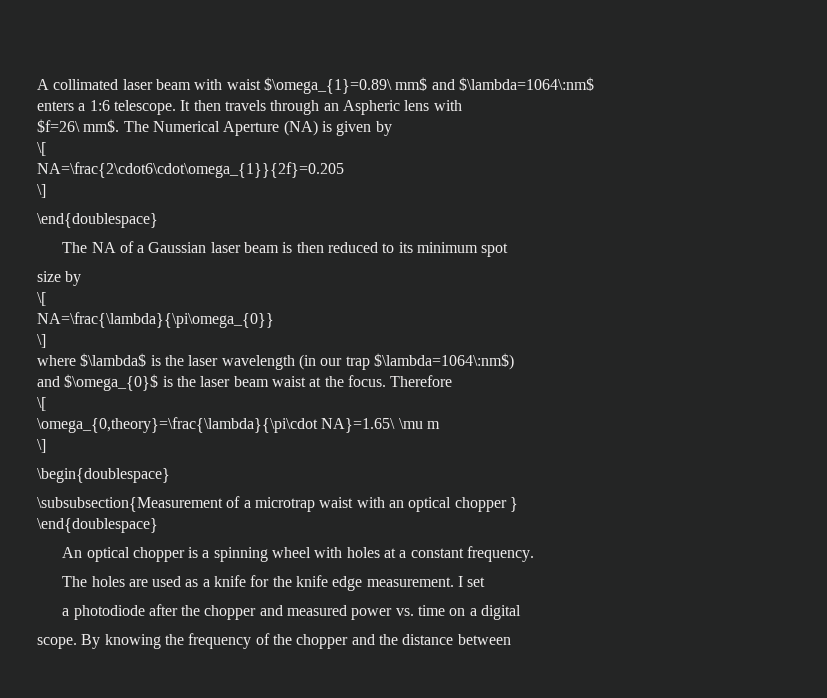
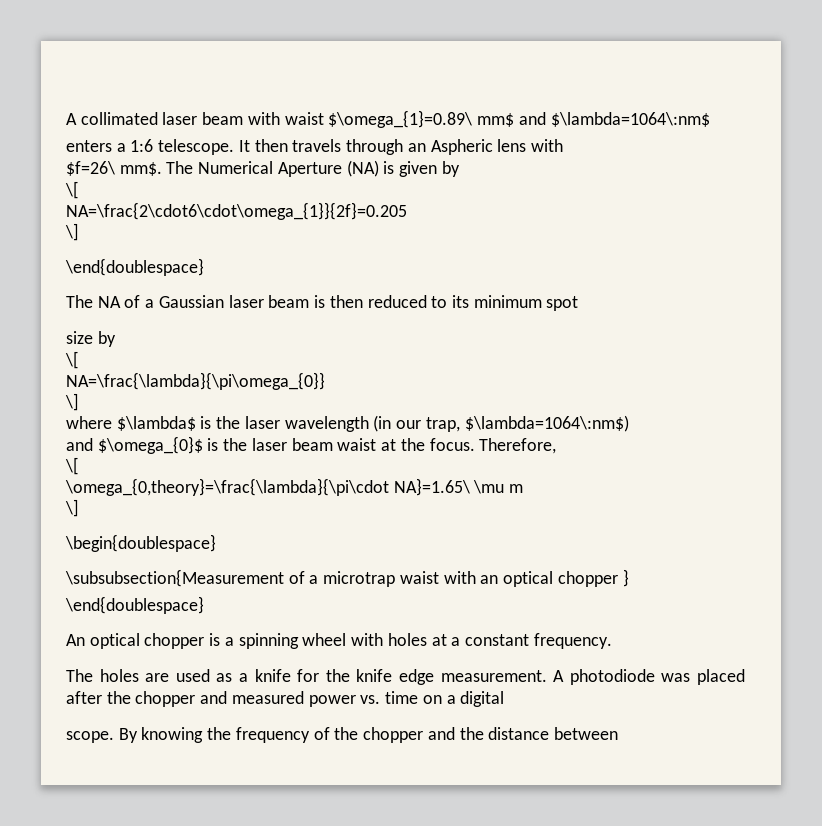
- where $\lambda$ is the laser wavelength (in our trap $\lambda=1064\:nm$)
+ where $\lambda$ is the laser wavelength (in our trap, $\lambda=1064\:nm$)
- Therefore
+ Therefore,
- I set
- a photodiode after the chopper and measured power vs. time on a digital
+ A photodiode was placed after the chopper and measured power vs. time on a digital

